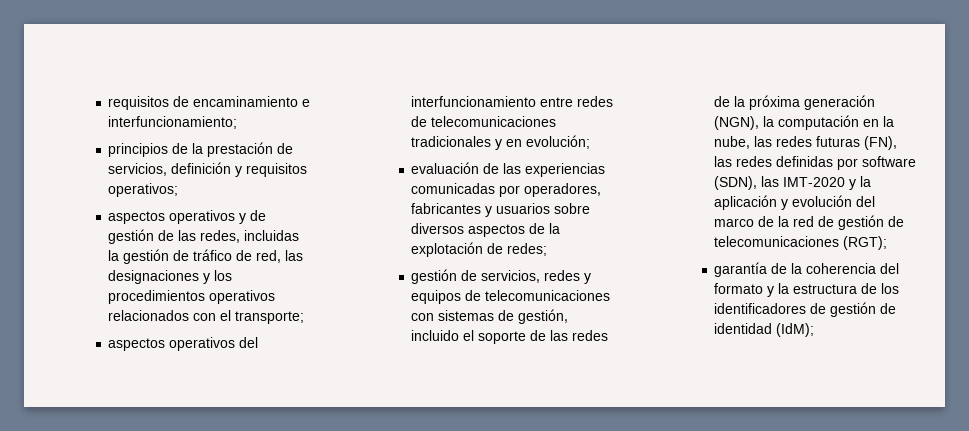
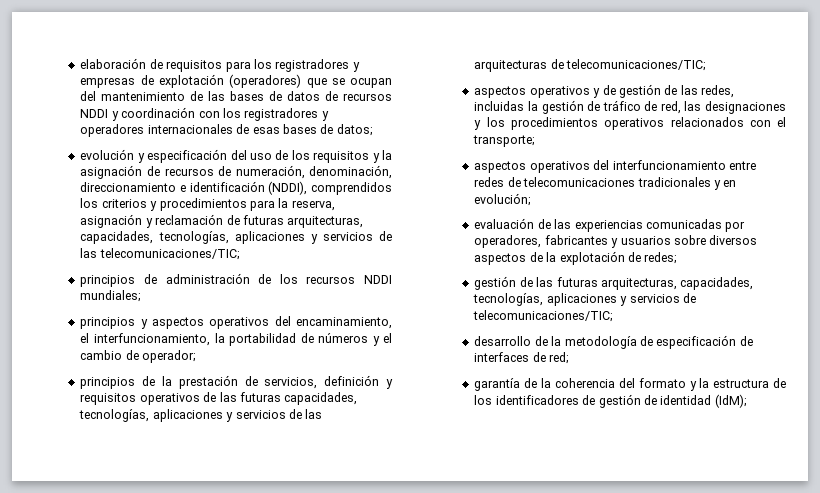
- requisitos de encaminamiento e interfuncionamiento;
+ elaboración de requisitos para los registradores y empresas de explotación (operadores) que se ocupan del mantenimiento de las bases de datos de recursos NDDI y coordinación con los registradores y operadores internacionales de esas bases de datos;
+ evolución y especificación del uso de los requisitos y la asignación de recursos de numeración, denominación, direccionamiento e identificación (NDDI), comprendidos los criterios y procedimientos para la reserva, asignación y reclamación de futuras arquitecturas, capacidades, tecnologías, aplicaciones y servicios de las telecomunicaciones/TIC;
+ principios de administración de los recursos NDDI mundiales;
+ principios y aspectos operativos del encaminamiento, el interfuncionamiento, la portabilidad de números y el cambio de operador;
- principios de la prestación de servicios, definición y requisitos operativos;
+ principios de la prestación de servicios, definición y requisitos operativos de las futuras capacidades, tecnologías, aplicaciones y servicios de las arquitecturas de telecomunicaciones/TIC;
- gestión de servicios, redes y equipos de telecomunicaciones con sistemas de gestión, incluido el soporte de las redes de la próxima generación (NGN), la computación en la nube, las redes futuras (FN), las redes definidas por software (SDN), las IMT-2020 y la aplicación y evolución del marco de la red de gestión de telecomunicaciones (RGT);
+ gestión de las futuras arquitecturas, capacidades, tecnologías, aplicaciones y servicios de telecomunicaciones/TIC;
+ desarrollo de la metodología de especificación de interfaces de red;

